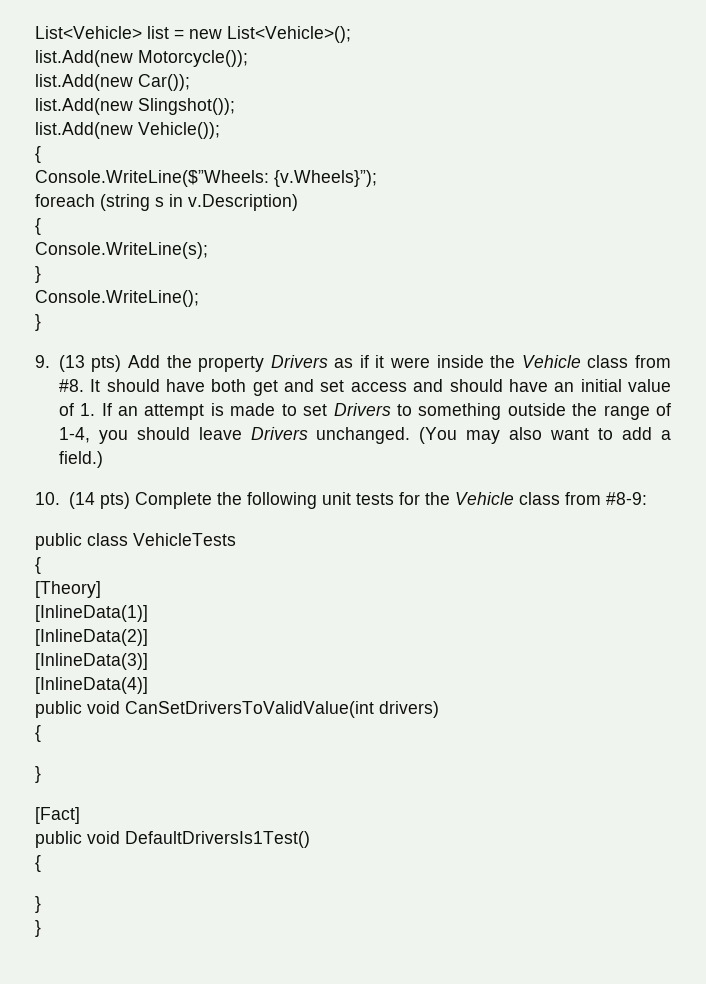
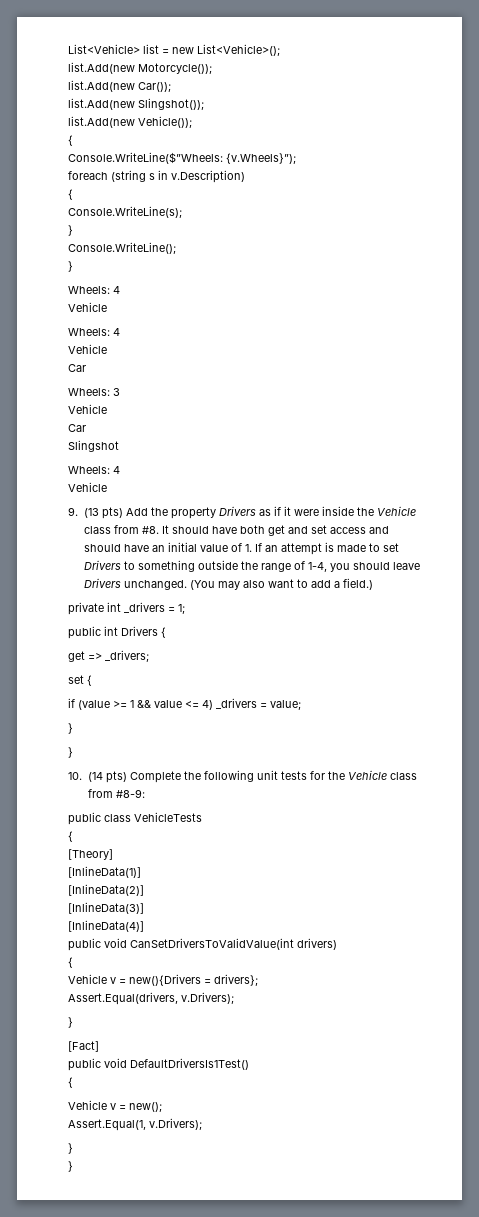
  Console.WriteLine();
  }
+ Wheels: 4
+ Vehicle
+ Wheels: 4
+ Vehicle
+ Car
+ Wheels: 3
+ Vehicle
+ Car
+ Slingshot
+ Wheels: 4
+ Vehicle
+ private int _drivers = 1;
+ public int Drivers {
+ get => _drivers;
+ set {
+ if (value >= 1 && value <= 4) _drivers = value;
+ }
+ }
+ Vehicle v = new(){Drivers = drivers};
+ Assert.Equal(drivers, v.Drivers);
+ Vehicle v = new();
+ Assert.Equal(1, v.Drivers);

